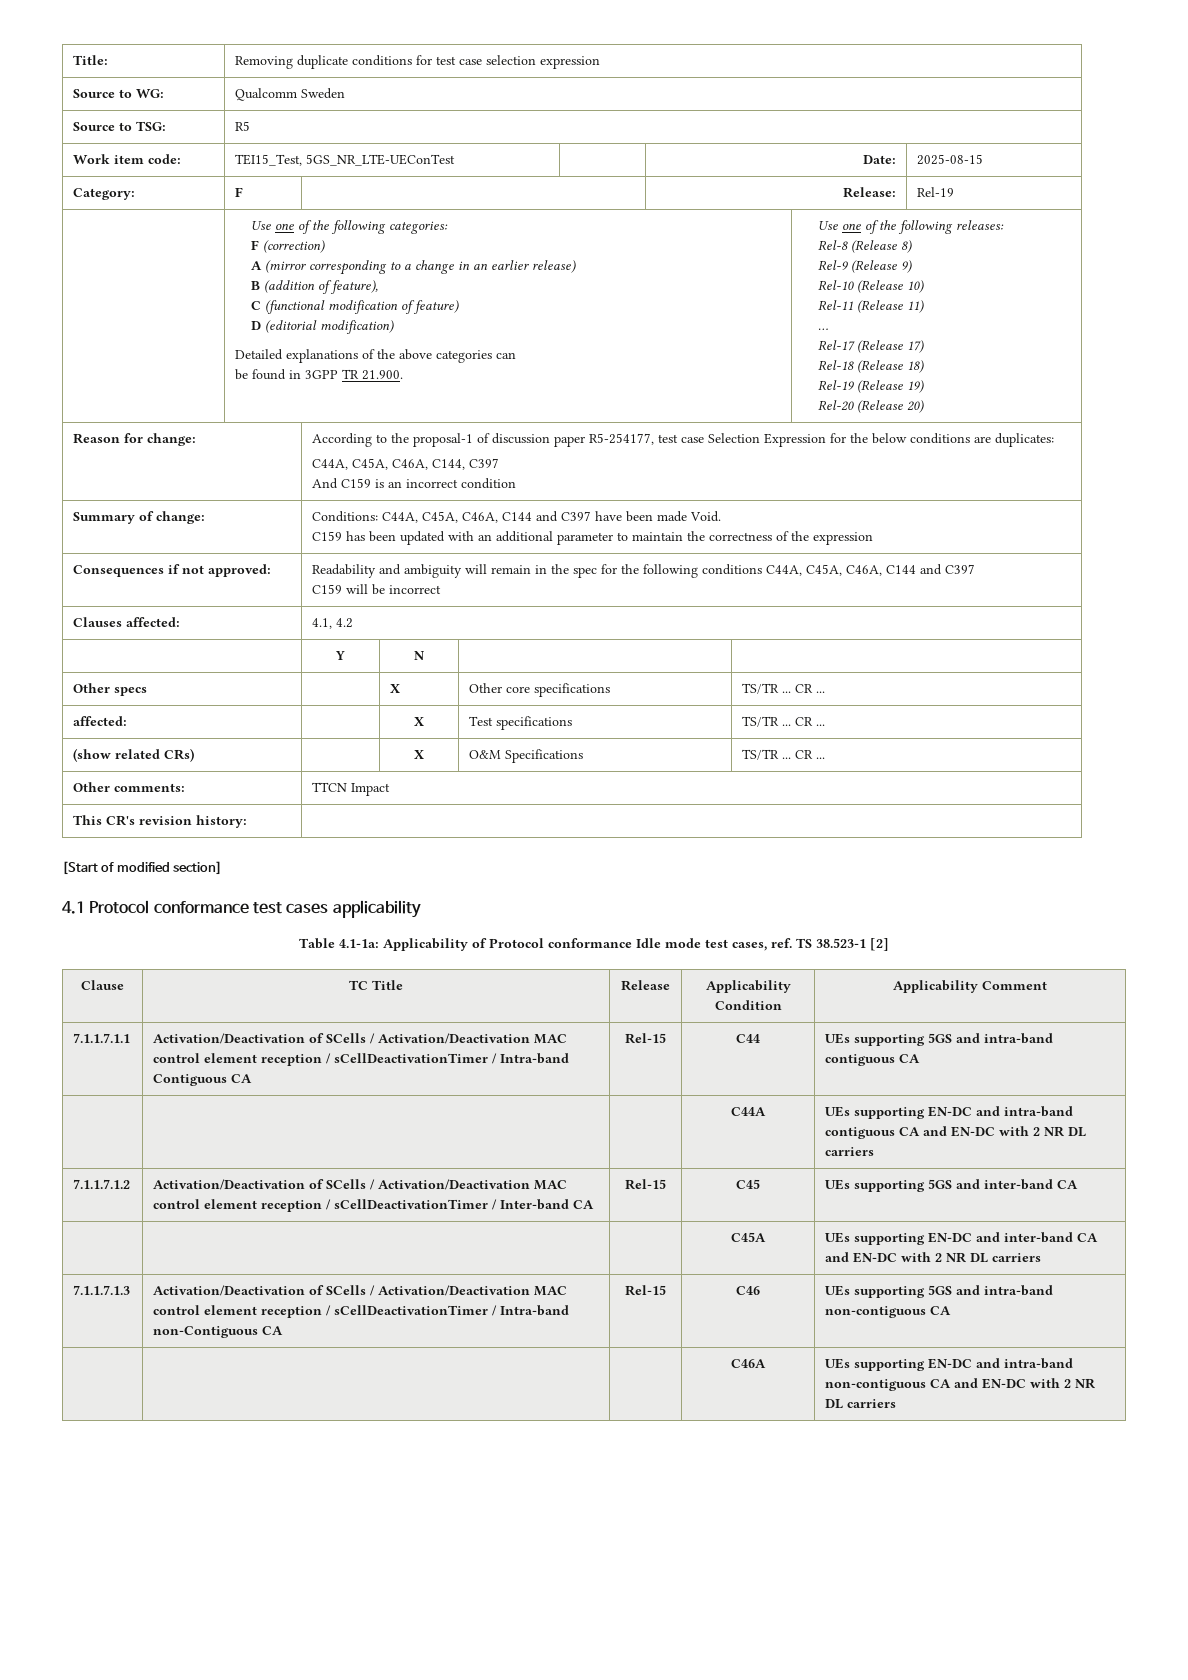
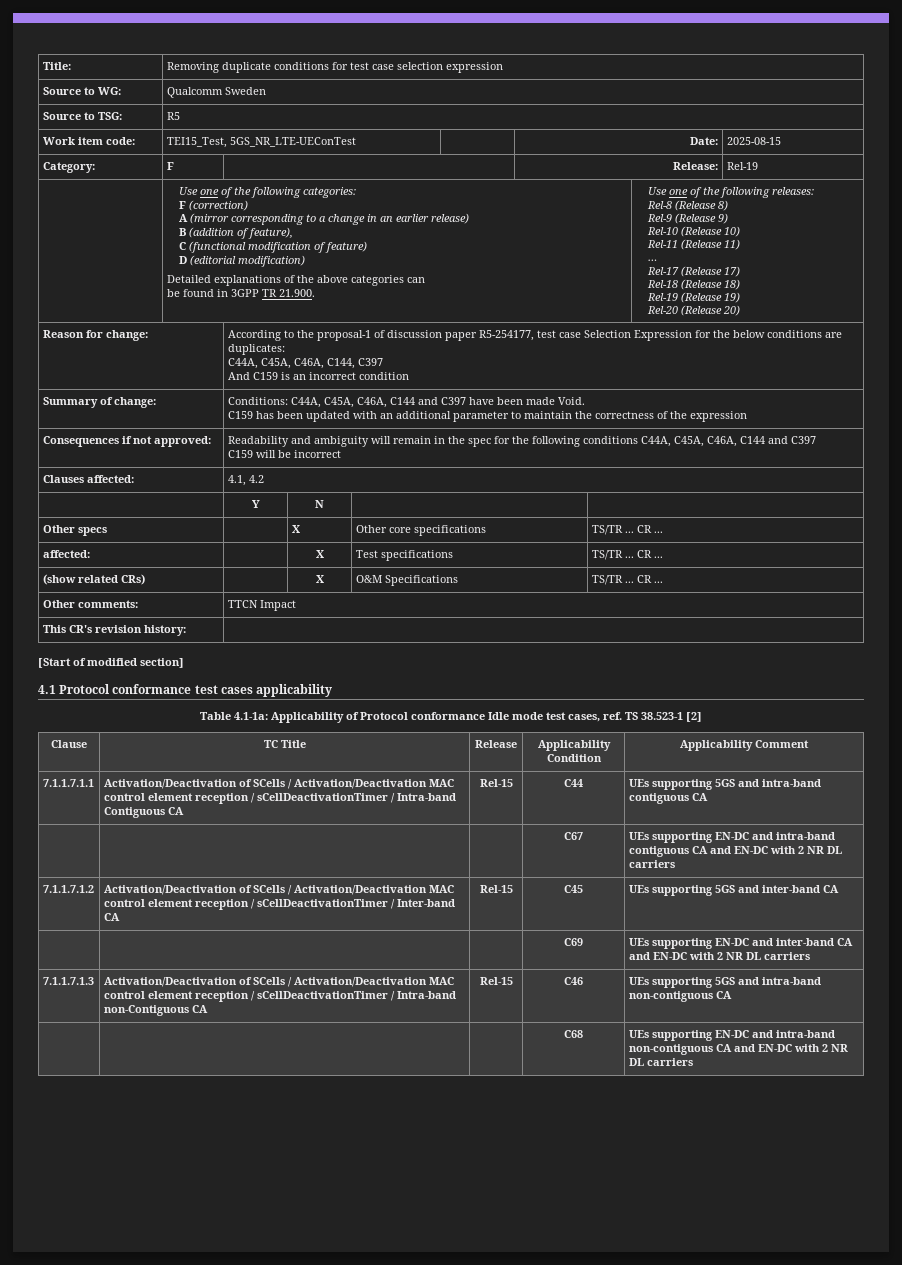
- | | | C44A | UEs supporting EN-DC and intra-band contiguous CA and EN-DC with 2 NR DL carriers
+ | | | C67 | UEs supporting EN-DC and intra-band contiguous CA and EN-DC with 2 NR DL carriers
- | | | C45A | UEs supporting EN-DC and inter-band CA and EN-DC with 2 NR DL carriers
+ | | | C69 | UEs supporting EN-DC and inter-band CA and EN-DC with 2 NR DL carriers
- | | | C46A | UEs supporting EN-DC and intra-band non-contiguous CA and EN-DC with 2 NR DL carriers
+ | | | C68 | UEs supporting EN-DC and intra-band non-contiguous CA and EN-DC with 2 NR DL carriers

